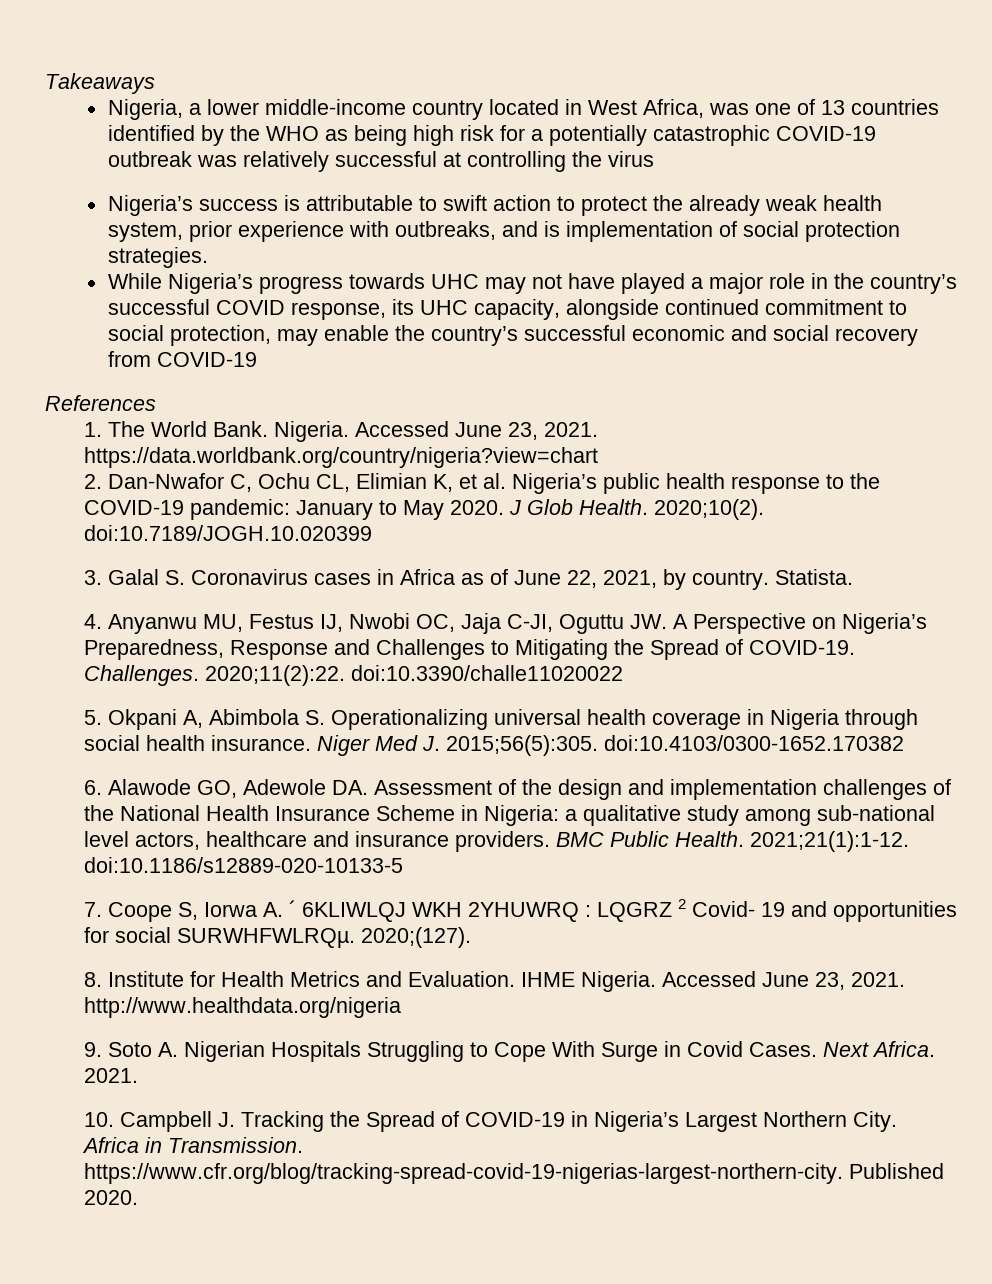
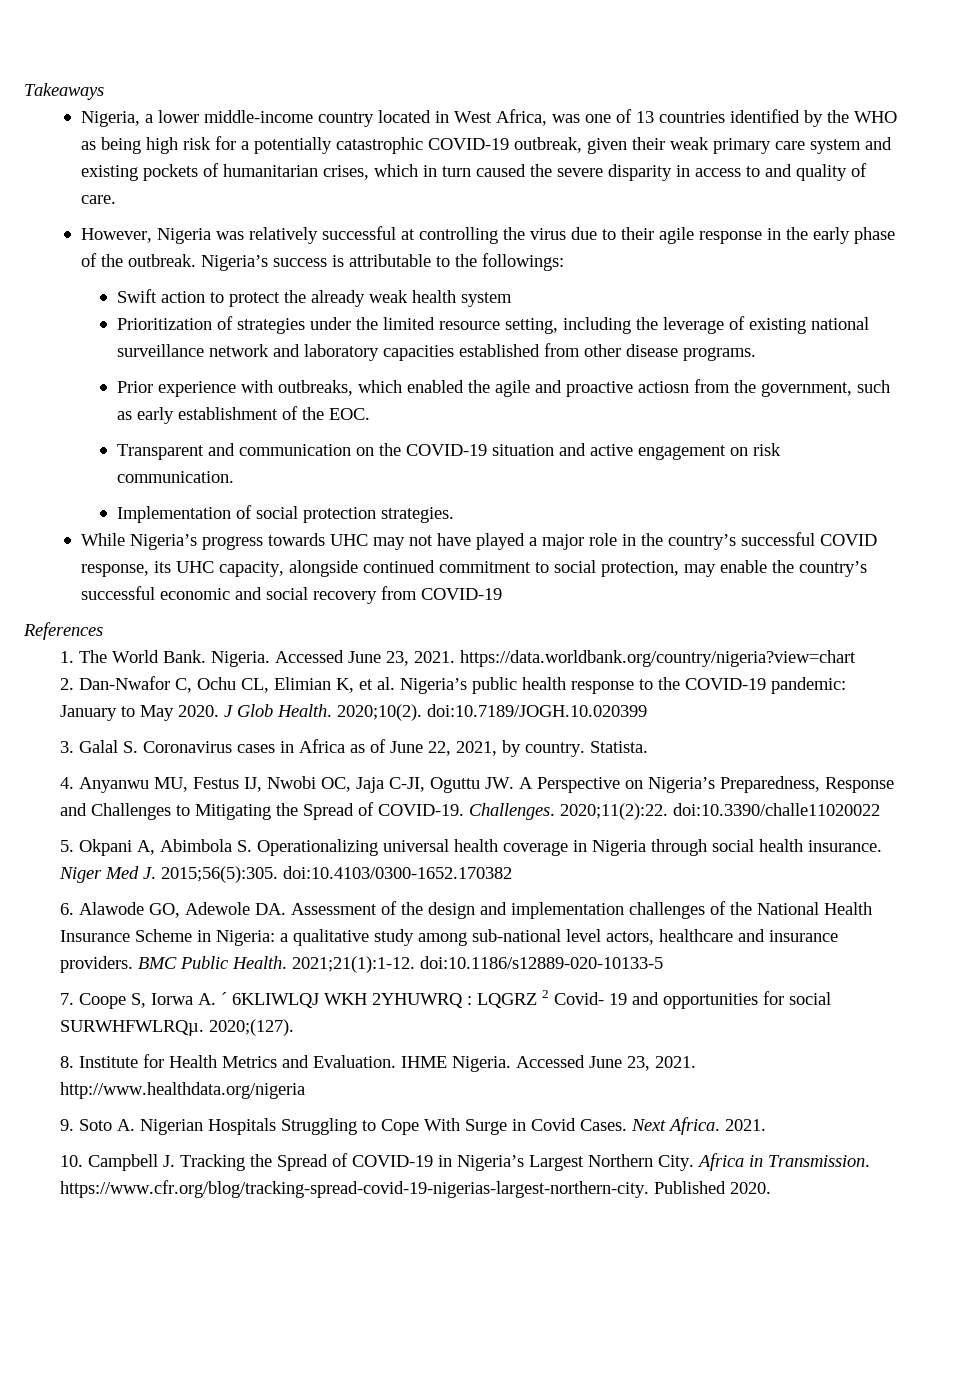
- Nigeria, a lower middle-income country located in West Africa, was one of 13 countries identified by the WHO as being high risk for a potentially catastrophic COVID-19 outbreak was relatively successful at controlling the virus
- Nigeria’s success is attributable to swift action to protect the already weak health system, prior experience with outbreaks, and is implementation of social protection strategies.
+ Nigeria, a lower middle-income country located in West Africa, was one of 13 countries identified by the WHO as being high risk for a potentially catastrophic COVID-19 outbreak, given their weak primary care system and existing pockets of humanitarian crises, which in turn caused the severe disparity in access to and quality of care.
+ However, Nigeria was relatively successful at controlling the virus due to their agile response in the early phase of the outbreak. Nigeria’s success is attributable to the followings:
+ Swift action to protect the already weak health system
+ Prioritization of strategies under the limited resource setting, including the leverage of existing national surveillance network and laboratory capacities established from other disease programs.
+ Prior experience with outbreaks, which enabled the agile and proactive actiosn from the government, such as early establishment of the EOC.
+ Transparent and communication on the COVID-19 situation and active engagement on risk communication.
+ Implementation of social protection strategies.

